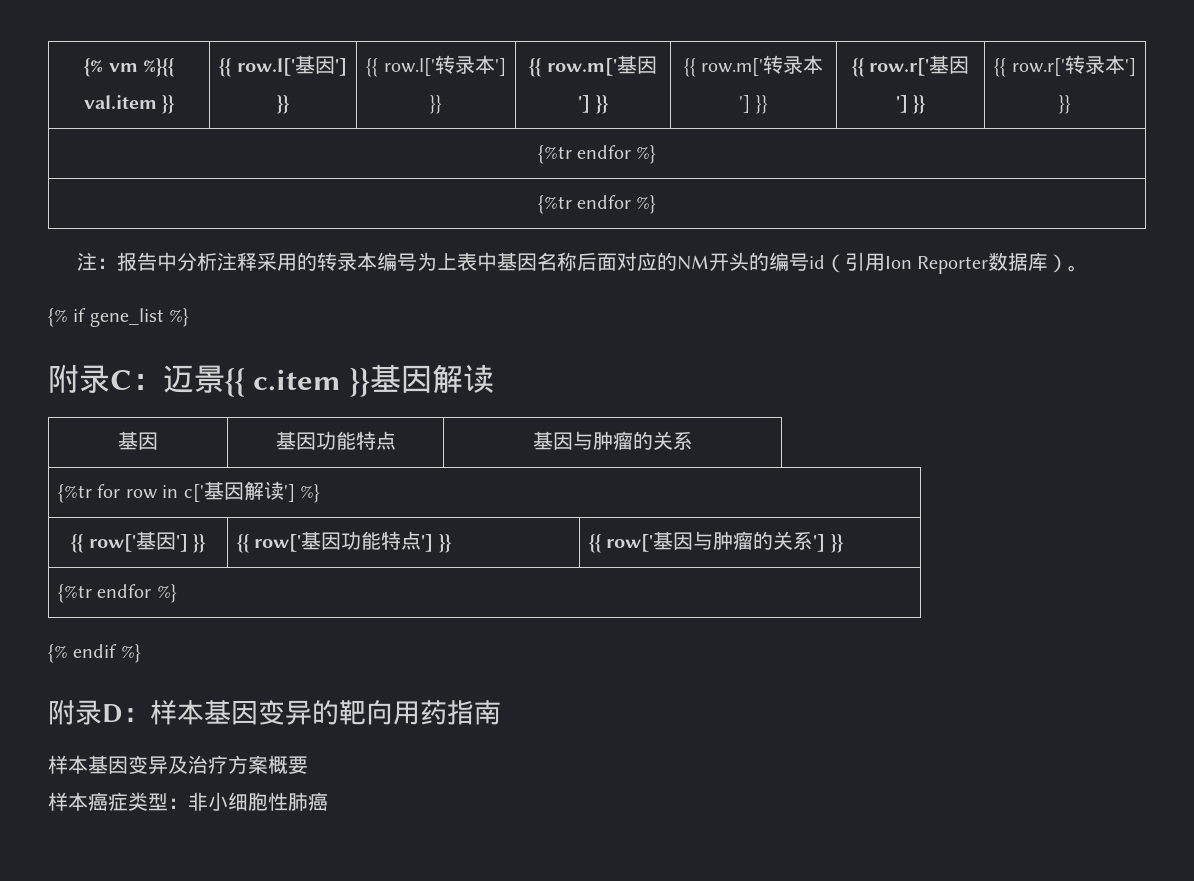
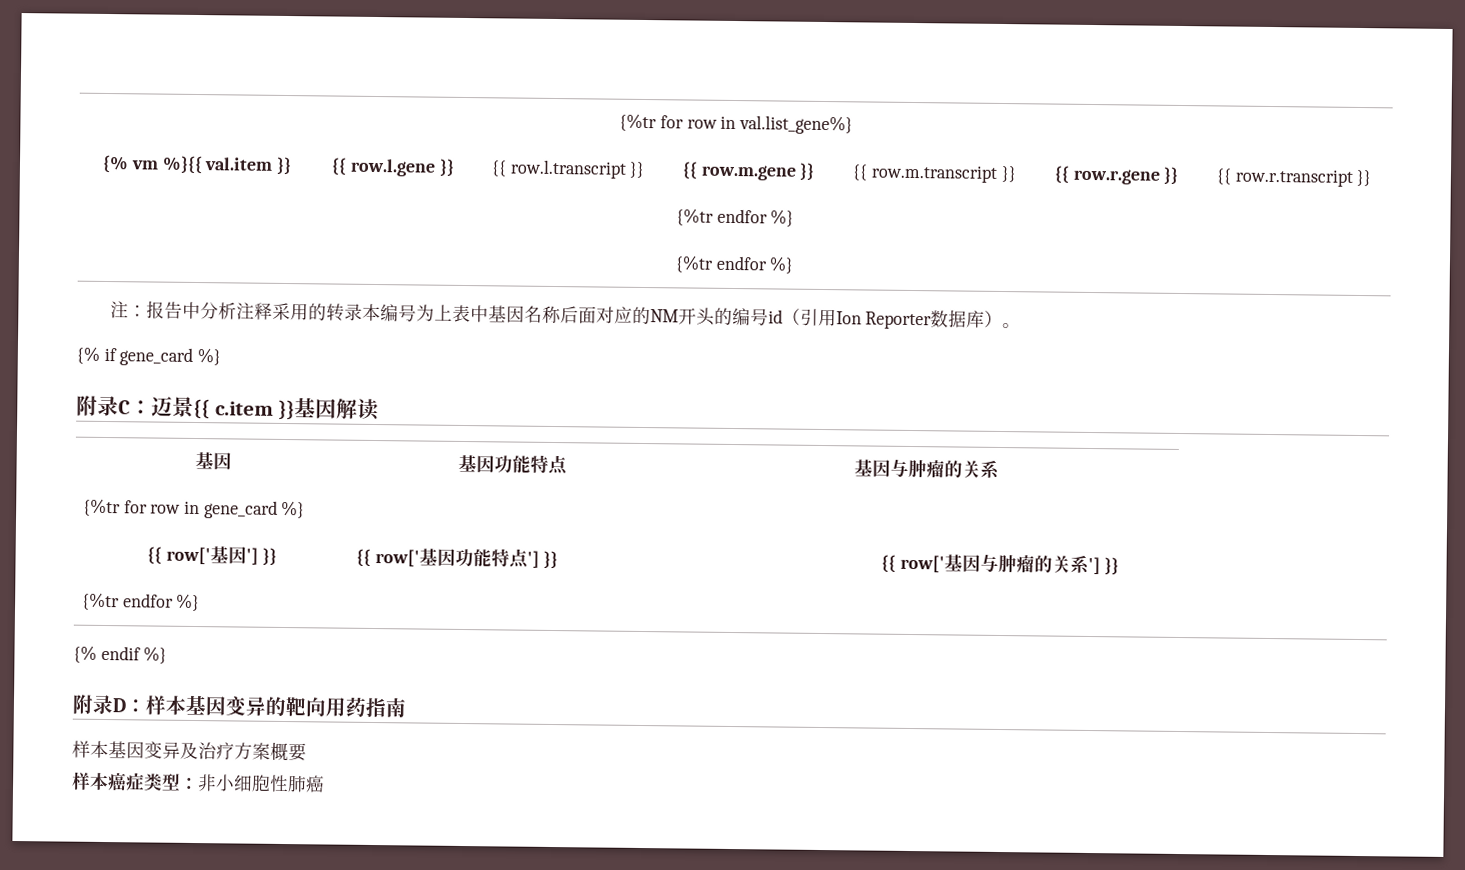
+ {%tr for row in val.list_gene%}
- {% vm %}{{ val.item }} | {{ row.l['基因'] }} | {{ row.l['转录本'] }} | {{ row.m['基因'] }} | {{ row.m['转录本'] }} | {{ row.r['基因'] }} | {{ row.r['转录本'] }}
+ {% vm %}{{ val.item }} | {{ row.l.gene }} | {{ row.l.transcript }} | {{ row.m.gene }} | {{ row.m.transcript }} | {{ row.r.gene }} | {{ row.r.transcript }}
- {% if gene_list %}
+ {% if gene_card %}
- {%tr for row in c['基因解读'] %}
+ {%tr for row in gene_card %}

